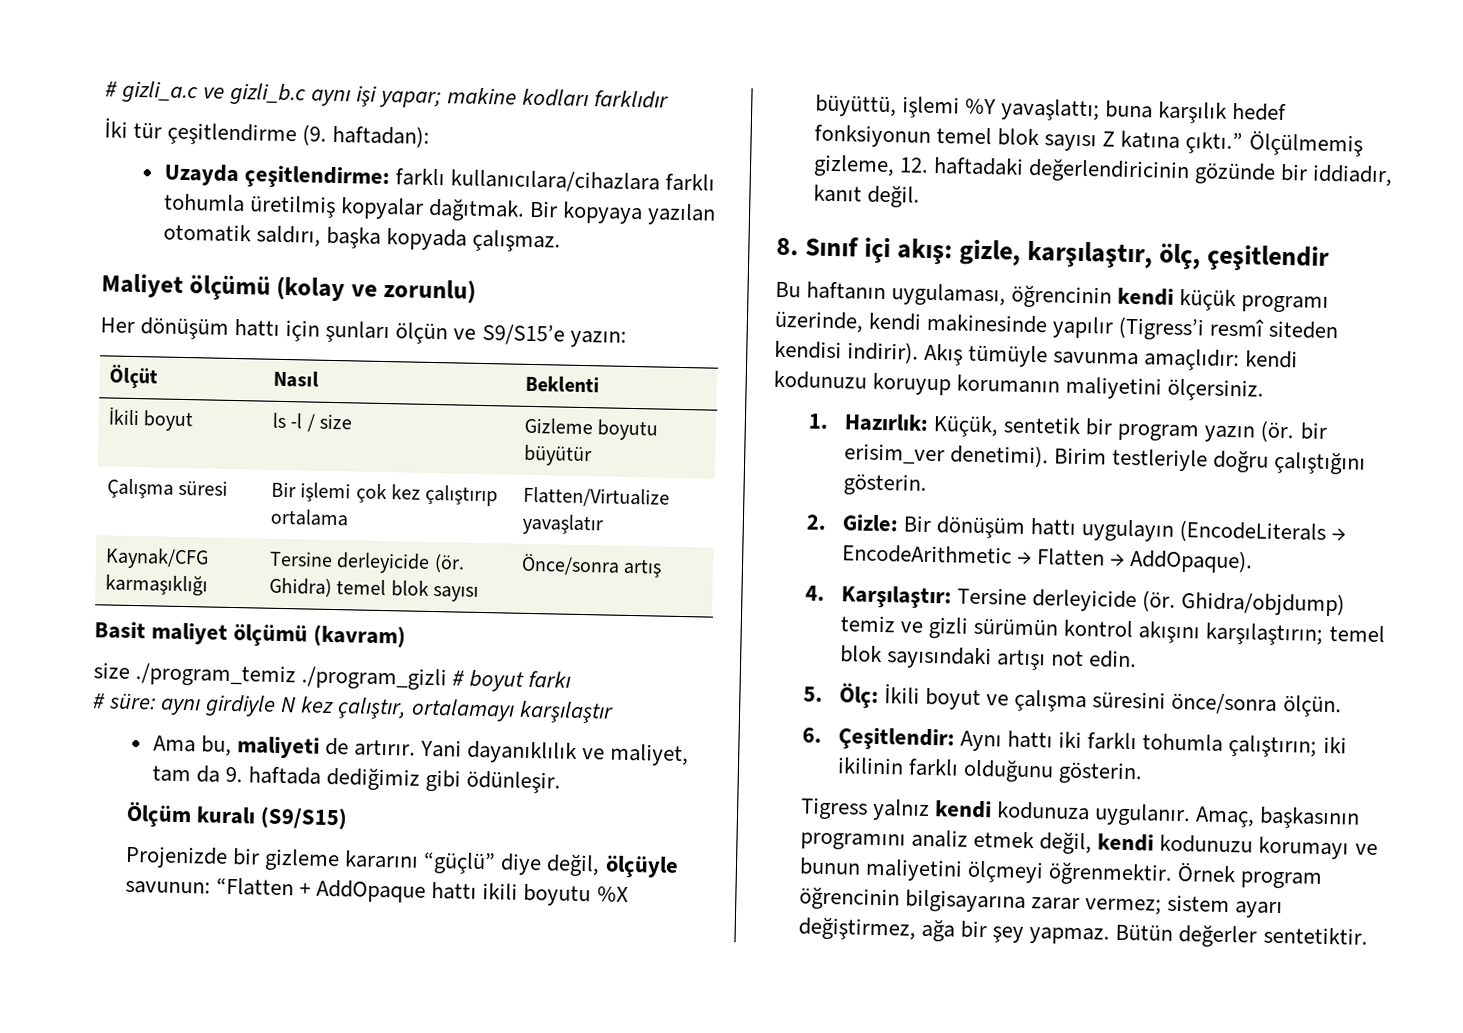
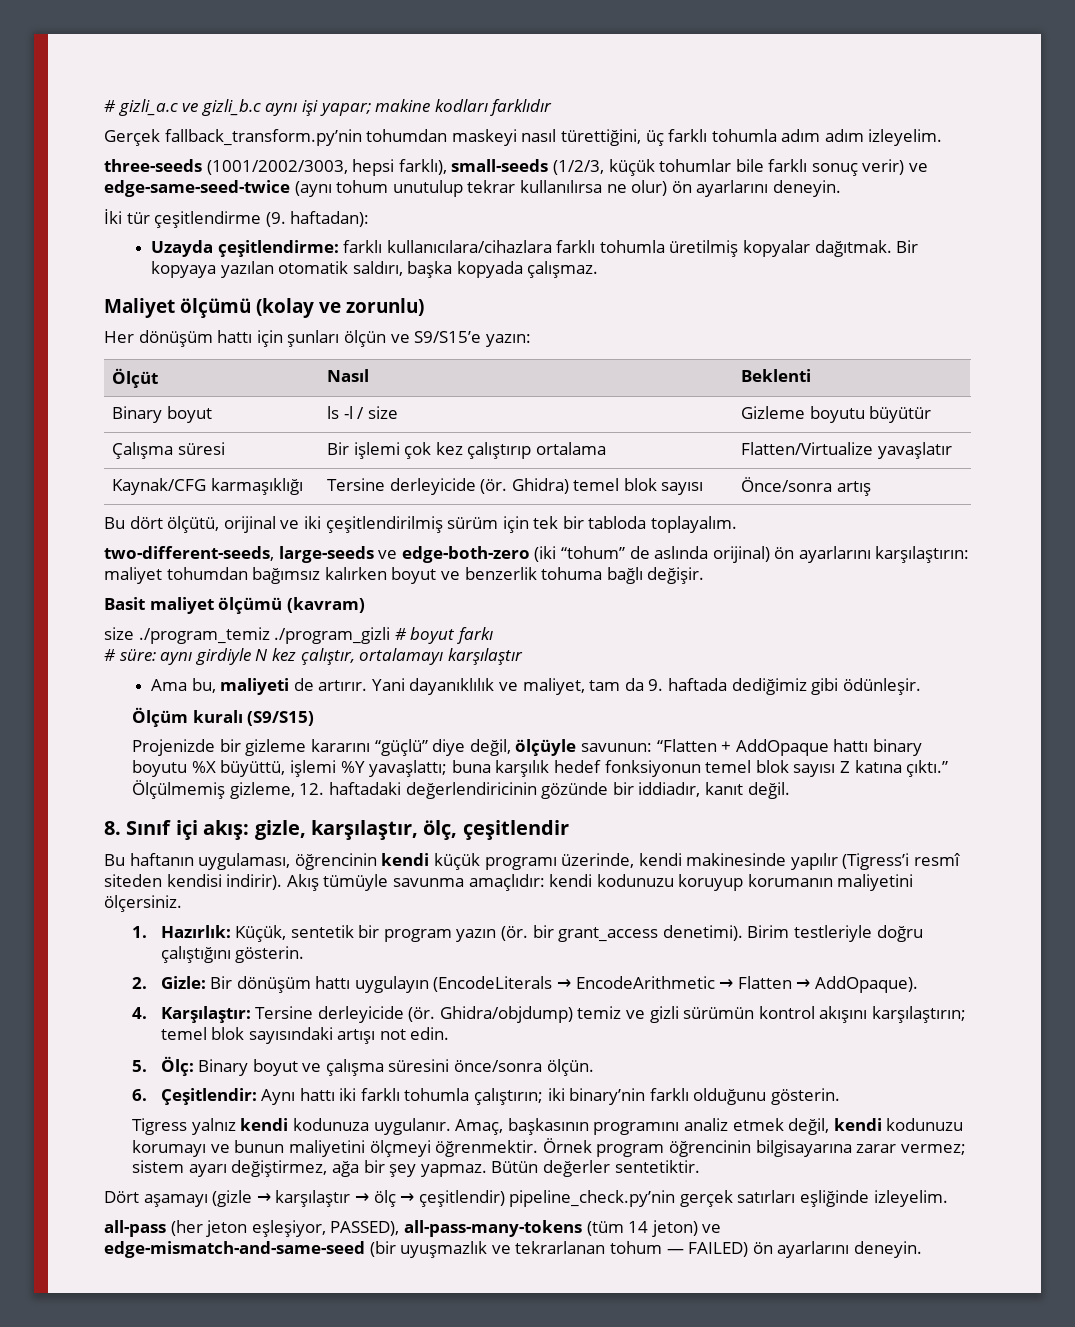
+ Gerçek fallback_transform.py’nin tohumdan maskeyi nasıl türettiğini, üç farklı tohumla adım adım izleyelim.
+ three-seeds (1001/2002/3003, hepsi farklı), small-seeds (1/2/3, küçük tohumlar bile farklı sonuç verir) ve edge-same-seed-twice (aynı tohum unutulup tekrar kullanılırsa ne olur) ön ayarlarını deneyin.
- İkili boyut | ls -l / size | Gizleme boyutu büyütür
+ Binary boyut | ls -l / size | Gizleme boyutu büyütür
+ Bu dört ölçütü, orijinal ve iki çeşitlendirilmiş sürüm için tek bir tabloda toplayalım.
+ two-different-seeds, large-seeds ve edge-both-zero (iki “tohum” de aslında orijinal) ön ayarlarını karşılaştırın: maliyet tohumdan bağımsız kalırken boyut ve benzerlik tohuma bağlı değişir.
- Projenizde bir gizleme kararını “güçlü” diye değil, ölçüyle savunun: “Flatten + AddOpaque hattı ikili boyutu %X büyüttü, işlemi %Y yavaşlattı; buna karşılık hedef fonksiyonun temel blok sayısı Z katına çıktı.”
+ Projenizde bir gizleme kararını “güçlü” diye değil, ölçüyle savunun: “Flatten + AddOpaque hattı binary boyutu %X büyüttü, işlemi %Y yavaşlattı; buna karşılık hedef fonksiyonun temel blok sayısı Z katına çıktı.”
- 1. Hazırlık: Küçük, sentetik bir program yazın (ör. bir erisim_ver denetimi).
+ 1. Hazırlık: Küçük, sentetik bir program yazın (ör. bir grant_access denetimi).
- 5. Ölç: İkili boyut ve çalışma süresini önce/sonra ölçün.
+ 5. Ölç: Binary boyut ve çalışma süresini önce/sonra ölçün.
- 6. Çeşitlendir: Aynı hattı iki farklı tohumla çalıştırın; iki ikilinin farklı olduğunu gösterin.
+ 6. Çeşitlendir: Aynı hattı iki farklı tohumla çalıştırın; iki binary’nin farklı olduğunu gösterin.
+ Dört aşamayı (gizle → karşılaştır → ölç → çeşitlendir) pipeline_check.py’nin gerçek satırları eşliğinde izleyelim.
+ all-pass (her jeton eşleşiyor, PASSED), all-pass-many-tokens (tüm 14 jeton) ve edge-mismatch-and-same-seed (bir uyuşmazlık ve tekrarlanan tohum — FAILED) ön ayarlarını deneyin.

